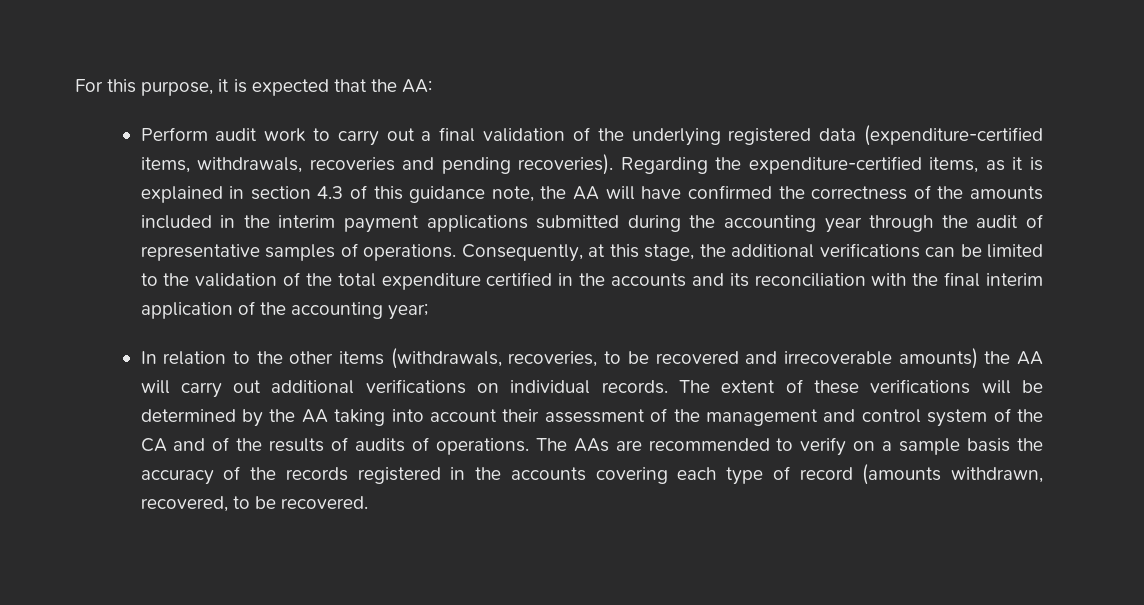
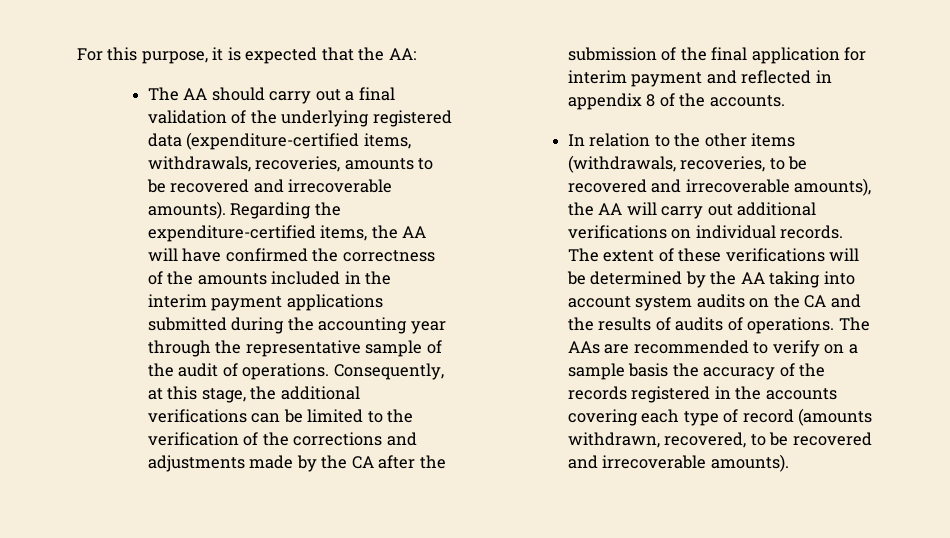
- Perform audit work to carry out a final validation of the underlying registered data (expenditure-certified items, withdrawals, recoveries and pending recoveries). Regarding the expenditure-certified items, as it is explained in section 4.3 of this guidance note, the AA will have confirmed the correctness of the amounts included in the interim payment applications submitted during the accounting year through the audit of representative samples of operations.
+ The AA should carry out a final validation of the underlying registered data (expenditure-certified items, withdrawals, recoveries, amounts to be recovered and irrecoverable amounts). Regarding the expenditure-certified items, the AA will have confirmed the correctness of the amounts included in the interim payment applications submitted during the accounting year through the representative sample of the audit of operations.
- Consequently, at this stage, the additional verifications can be limited to the validation of the total expenditure certified in the accounts and its reconciliation with the final interim application of the accounting year;
+ Consequently, at this stage, the additional verifications can be limited to the verification of the corrections and adjustments made by the CA after the submission of the final application for interim payment and reflected in appendix 8 of the accounts.
- In relation to the other items (withdrawals, recoveries, to be recovered and irrecoverable amounts) the AA will carry out additional verifications on individual records.
+ In relation to the other items (withdrawals, recoveries, to be recovered and irrecoverable amounts), the AA will carry out additional verifications on individual records.
- The extent of these verifications will be determined by the AA taking into account their assessment of the management and control system of the CA and of the results of audits of operations.
+ The extent of these verifications will be determined by the AA taking into account system audits on the CA and the results of audits of operations.
- The AAs are recommended to verify on a sample basis the accuracy of the records registered in the accounts covering each type of record (amounts withdrawn, recovered, to be recovered.
+ The AAs are recommended to verify on a sample basis the accuracy of the records registered in the accounts covering each type of record (amounts withdrawn, recovered, to be recovered and irrecoverable amounts).

